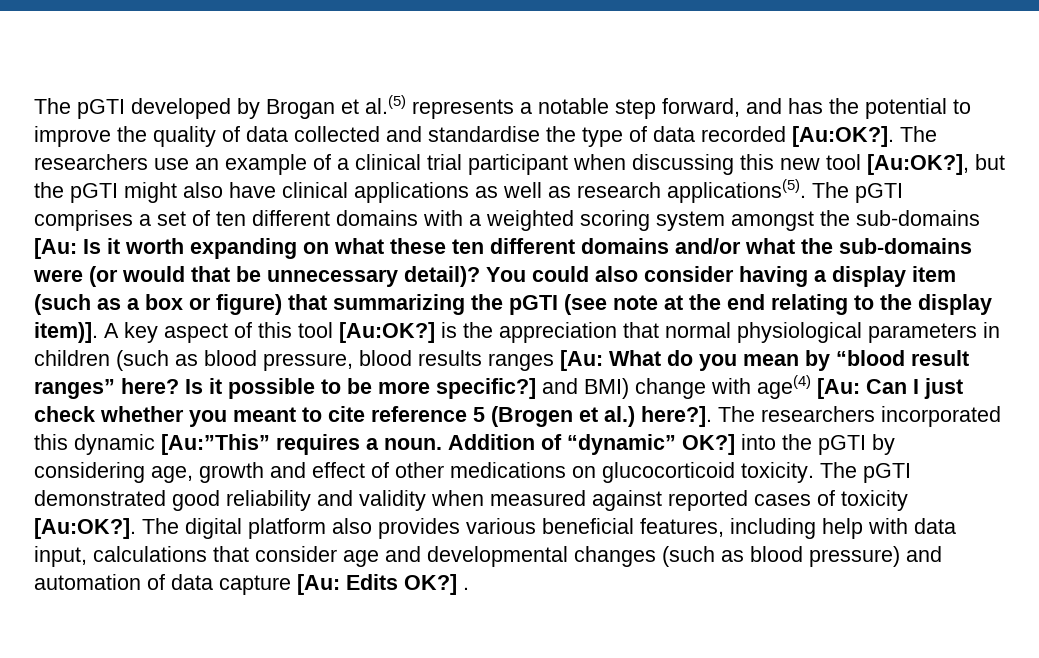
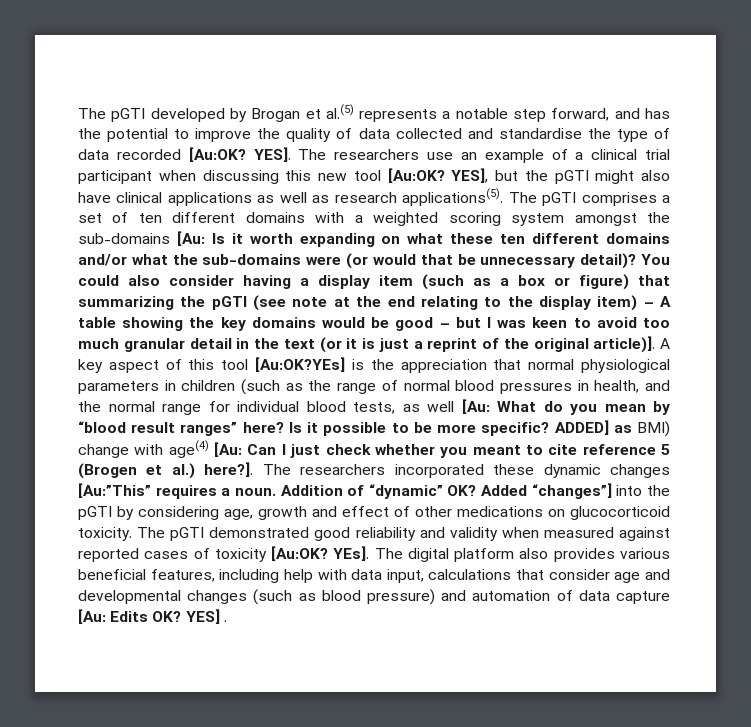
- The pGTI developed by Brogan et al.(5) represents a notable step forward, and has the potential to improve the quality of data collected and standardise the type of data recorded [Au:OK?].
+ The pGTI developed by Brogan et al.(5) represents a notable step forward, and has the potential to improve the quality of data collected and standardise the type of data recorded [Au:OK? YES].
- The researchers use an example of a clinical trial participant when discussing this new tool [Au:OK?], but the pGTI might also have clinical applications as well as research applications(5).
+ The researchers use an example of a clinical trial participant when discussing this new tool [Au:OK? YES], but the pGTI might also have clinical applications as well as research applications(5).
- You could also consider having a display item (such as a box or figure) that summarizing the pGTI (see note at the end relating to the display item)].
+ You could also consider having a display item (such as a box or figure) that summarizing the pGTI (see note at the end relating to the display item) – A table showing the key domains would be good – but I was keen to avoid too much granular detail in the text (or it is just a reprint of the original article)].
- A key aspect of this tool [Au:OK?] is the appreciation that normal physiological parameters in children (such as blood pressure, blood results ranges [Au: What do you mean by “blood result ranges” here?
+ A key aspect of this tool [Au:OK?YEs] is the appreciation that normal physiological parameters in children (such as the range of normal blood pressures in health, and the normal range for individual blood tests, as well [Au: What do you mean by “blood result ranges” here?
- Is it possible to be more specific?] and BMI) change with age(4) [Au: Can I just check whether you meant to cite reference 5 (Brogen et al.) here?].
+ Is it possible to be more specific? ADDED] as BMI) change with age(4) [Au: Can I just check whether you meant to cite reference 5 (Brogen et al.) here?].
- The researchers incorporated this dynamic [Au:”This” requires a noun.
+ The researchers incorporated these dynamic changes [Au:”This” requires a noun.
- Addition of “dynamic” OK?] into the pGTI by considering age, growth and effect of other medications on glucocorticoid toxicity.
+ Addition of “dynamic” OK? Added “changes”] into the pGTI by considering age, growth and effect of other medications on glucocorticoid toxicity.
- The pGTI demonstrated good reliability and validity when measured against reported cases of toxicity [Au:OK?].
+ The pGTI demonstrated good reliability and validity when measured against reported cases of toxicity [Au:OK? YEs].
- The digital platform also provides various beneficial features, including help with data input, calculations that consider age and developmental changes (such as blood pressure) and automation of data capture [Au: Edits OK?] .
+ The digital platform also provides various beneficial features, including help with data input, calculations that consider age and developmental changes (such as blood pressure) and automation of data capture [Au: Edits OK? YES] .

